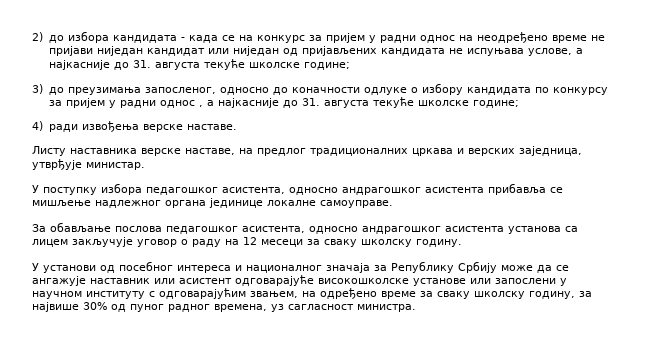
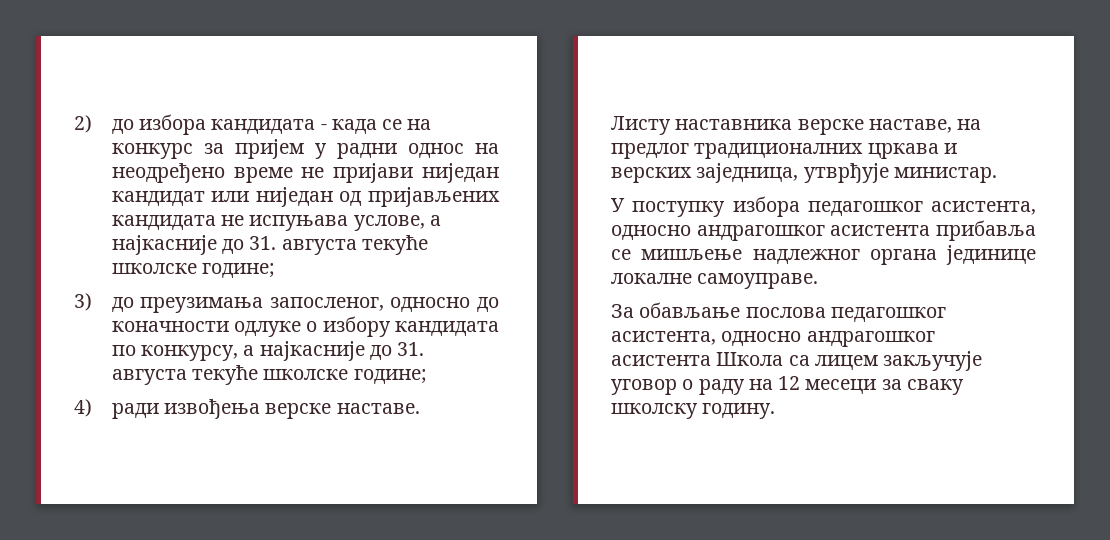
- 3) до преузимања запосленог, односно до коначности одлуке о избору кандидата по конкурсу за приjем у радни однос , а најкасније до 31. августа текуће школске године;
+ 3) до преузимања запосленог, односно до коначности одлуке о избору кандидата по конкурсу, а најкасније до 31. августа текуће школске године;
- За обављање послова педагошког асистента, односно андрагошког асистента установа са лицем закључује уговор о раду на 12 месеци за сваку школску годину.
+ За обављање послова педагошког асистента, односно андрагошког асистента Школа са лицем закључује уговор о раду на 12 месеци за сваку школску годину.
- У установи од посебног интереса и националног значаjа за Републику Србиjу може да се ангажуjе наставник или асистент одговараjуће високошколске установе или запослени у научном институту с одговараjућим звањем, на одређено време за сваку школску годину, за наjвише 30% од пуног радног времена, уз сагласност министра.

